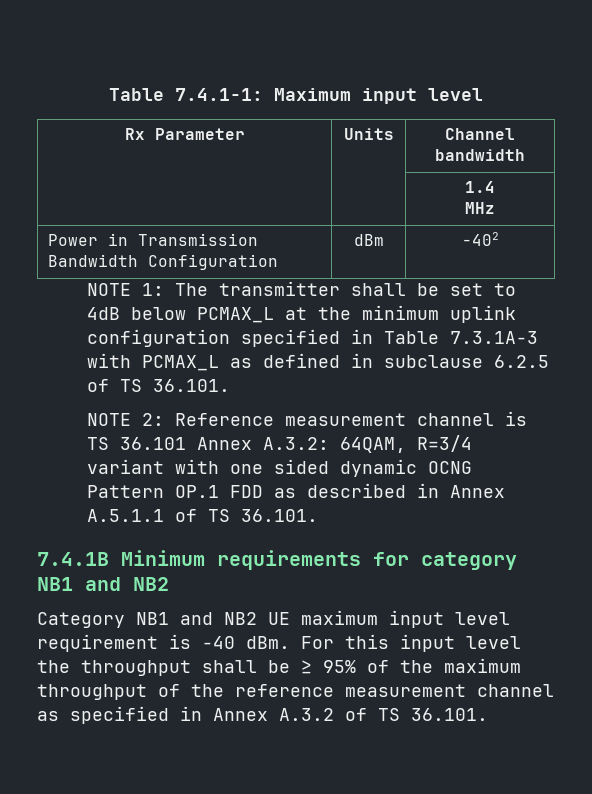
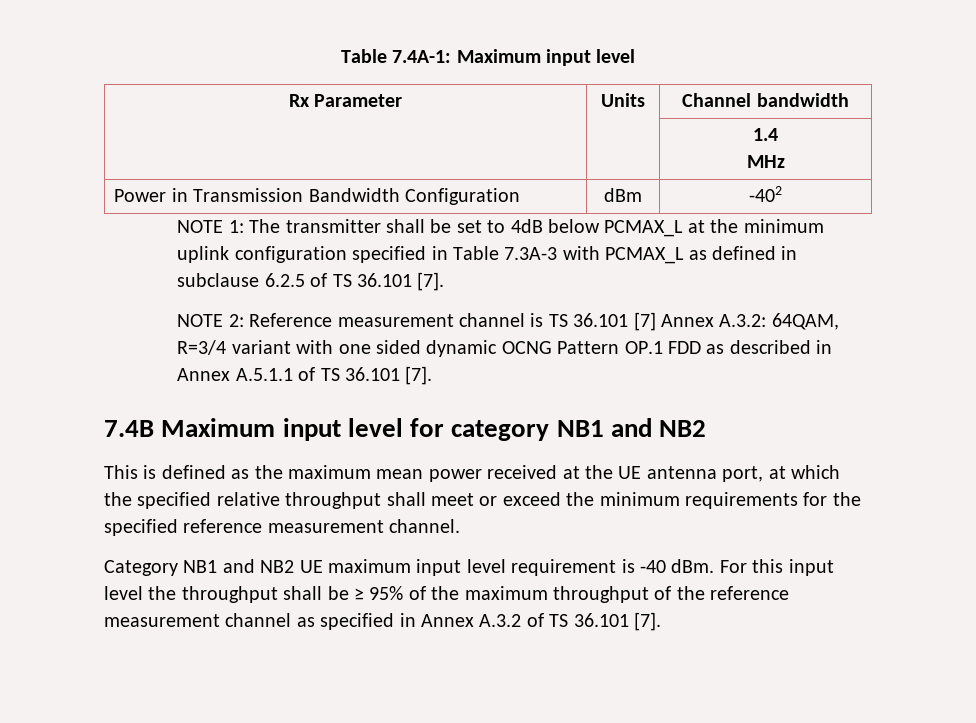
- Table 7.4.1-1: Maximum input level
+ Table 7.4A-1: Maximum input level
- NOTE 1: The transmitter shall be set to 4dB below PCMAX_L at the minimum uplink configuration specified in Table 7.3.1A-3 with PCMAX_L as defined in subclause 6.2.5 of TS 36.101.
+ NOTE 1: The transmitter shall be set to 4dB below PCMAX_L at the minimum uplink configuration specified in Table 7.3A-3 with PCMAX_L as defined in subclause 6.2.5 of TS 36.101 [7].
- NOTE 2: Reference measurement channel is TS 36.101 Annex A.3.2: 64QAM, R=3/4 variant with one sided dynamic OCNG Pattern OP.1 FDD as described in Annex A.5.1.1 of TS 36.101.
- 7.4.1B Minimum requirements for category NB1 and NB2
+ NOTE 2: Reference measurement channel is TS 36.101 [7] Annex A.3.2: 64QAM, R=3/4 variant with one sided dynamic OCNG Pattern OP.1 FDD as described in Annex A.5.1.1 of TS 36.101 [7].
+ 7.4B Maximum input level for category NB1 and NB2
+ This is defined as the maximum mean power received at the UE antenna port, at which the specified relative throughput shall meet or exceed the minimum requirements for the specified reference measurement channel.
- For this input level the throughput shall be ≥ 95% of the maximum throughput of the reference measurement channel as specified in Annex A.3.2 of TS 36.101.
+ For this input level the throughput shall be ≥ 95% of the maximum throughput of the reference measurement channel as specified in Annex A.3.2 of TS 36.101 [7].

